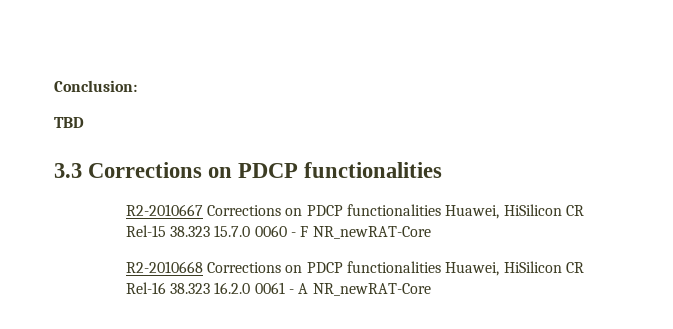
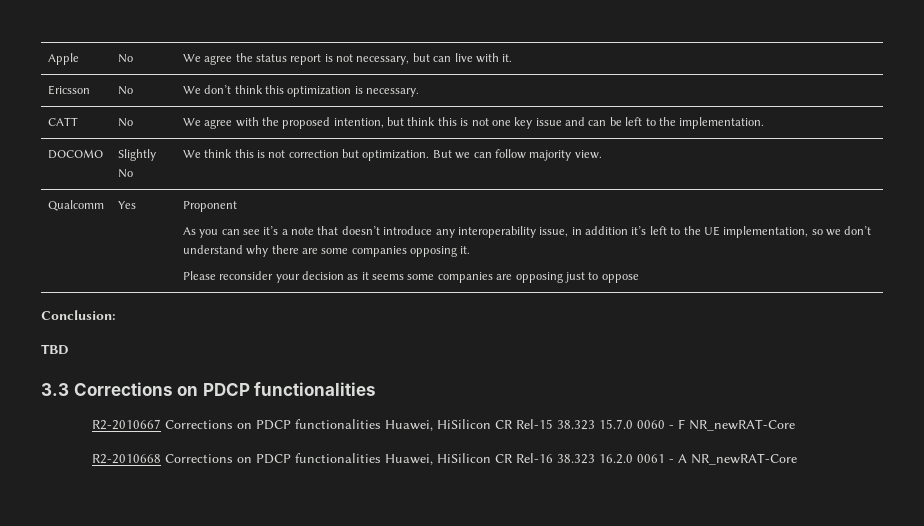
+ Apple | No | We agree the status report is not necessary, but can live with it.
+ Ericsson | No | We don’t think this optimization is necessary.
+ CATT | No | We agree with the proposed intention, but think this is not one key issue and can be left to the implementation.
+ DOCOMO | Slightly No | We think this is not correction but optimization. But we can follow majority view.
+ Qualcomm | Yes | Proponent
+ As you can see it’s a note that doesn’t introduce any interoperability issue, in addition it’s left to the UE implementation, so we don’t understand why there are some companies opposing it.
+ Please reconsider your decision as it seems some companies are opposing just to oppose

